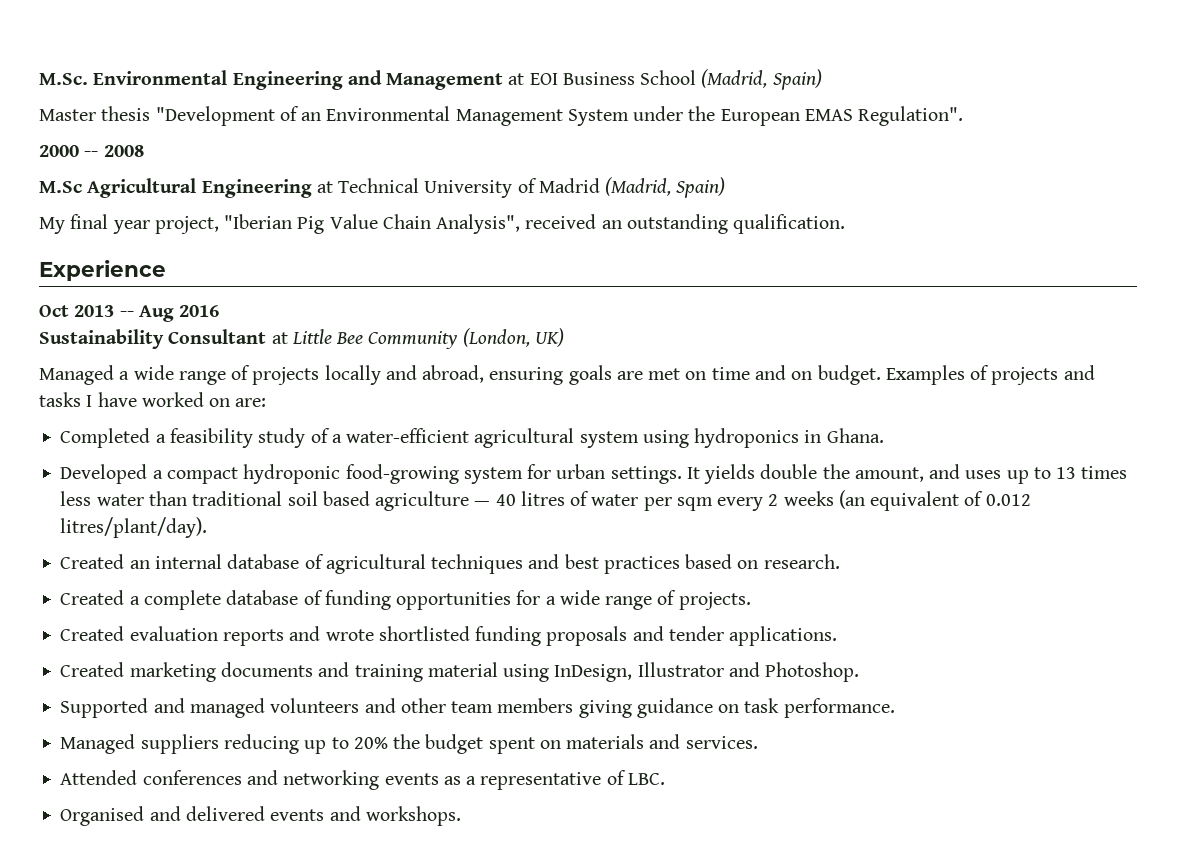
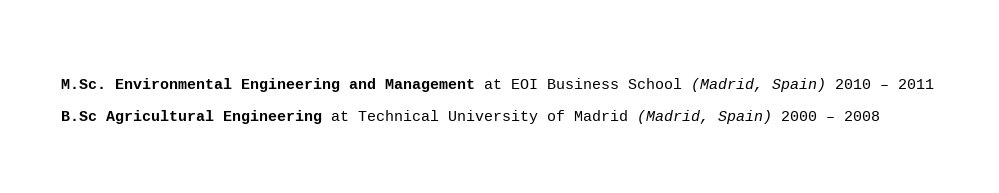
- M.Sc. Environmental Engineering and Management at EOI Business School (Madrid, Spain)
- Master thesis "Development of an Environmental Management System under the European EMAS Regulation".
- 2000 -- 2008
- M.Sc Agricultural Engineering at Technical University of Madrid (Madrid, Spain)
- My final year project, "Iberian Pig Value Chain Analysis", received an outstanding qualification.
- Experience
- Oct 2013 -- Aug 2016
- Sustainability Consultant at Little Bee Community (London, UK)
- Managed a wide range of projects locally and abroad, ensuring goals are met on time and on budget. Examples of projects and tasks I have worked on are:
- Completed a feasibility study of a water-efficient agricultural system using hydroponics in Ghana.
- Developed a compact hydroponic food-growing system for urban settings. It yields double the amount, and uses up to 13 times less water than traditional soil based agriculture — 40 litres of water per sqm every 2 weeks (an equivalent of 0.012 litres/plant/day).
- Created an internal database of agricultural techniques and best practices based on research.
- Created a complete database of funding opportunities for a wide range of projects.
- Created evaluation reports and wrote shortlisted funding proposals and tender applications.
- Created marketing documents and training material using InDesign, Illustrator and Photoshop.
- Supported and managed volunteers and other team members giving guidance on task performance.
- Managed suppliers reducing up to 20% the budget spent on materials and services.
- Attended conferences and networking events as a representative of LBC.
- Organised and delivered events and workshops.
+ M.Sc. Environmental Engineering and Management at EOI Business School (Madrid, Spain) 2010 – 2011
+ B.Sc Agricultural Engineering at Technical University of Madrid (Madrid, Spain) 2000 – 2008

